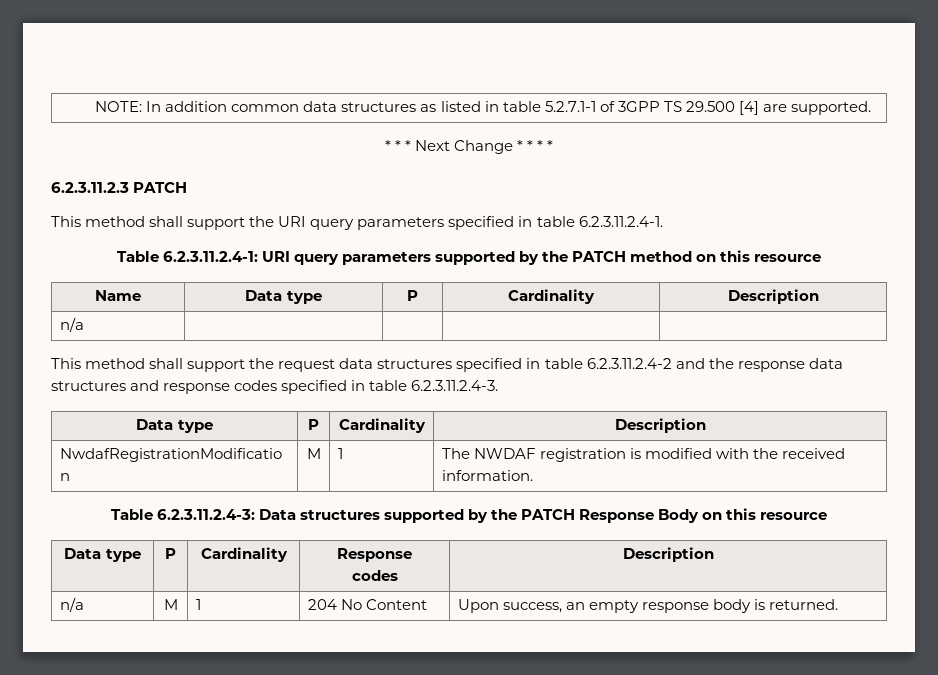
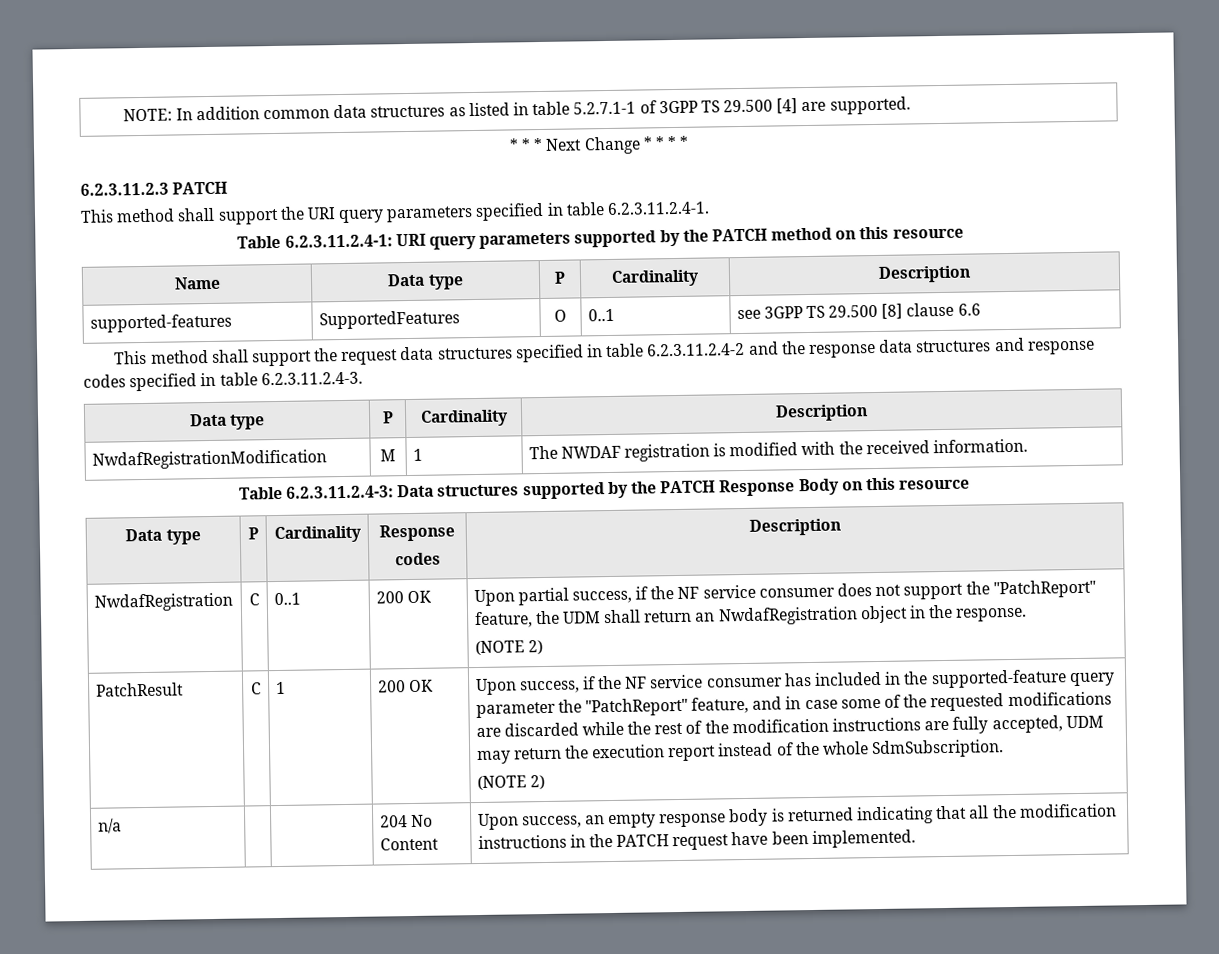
- n/a | | | |
+ supported-features | SupportedFeatures | O | 0..1 | see 3GPP TS 29.500 [8] clause 6.6
- n/a | M | 1 | 204 No Content | Upon success, an empty response body is returned.
+ NwdafRegistration | C | 0..1 | 200 OK | Upon partial success, if the NF service consumer does not support the "PatchReport" feature, the UDM shall return an NwdafRegistration object in the response.
+ (NOTE 2)
+ PatchResult | C | 1 | 200 OK | Upon success, if the NF service consumer has included in the supported-feature query parameter the "PatchReport" feature, and in case some of the requested modifications are discarded while the rest of the modification instructions are fully accepted, UDM may return the execution report instead of the whole SdmSubscription.
+ (NOTE 2)
+ n/a | | | 204 No Content | Upon success, an empty response body is returned indicating that all the modification instructions in the PATCH request have been implemented.

